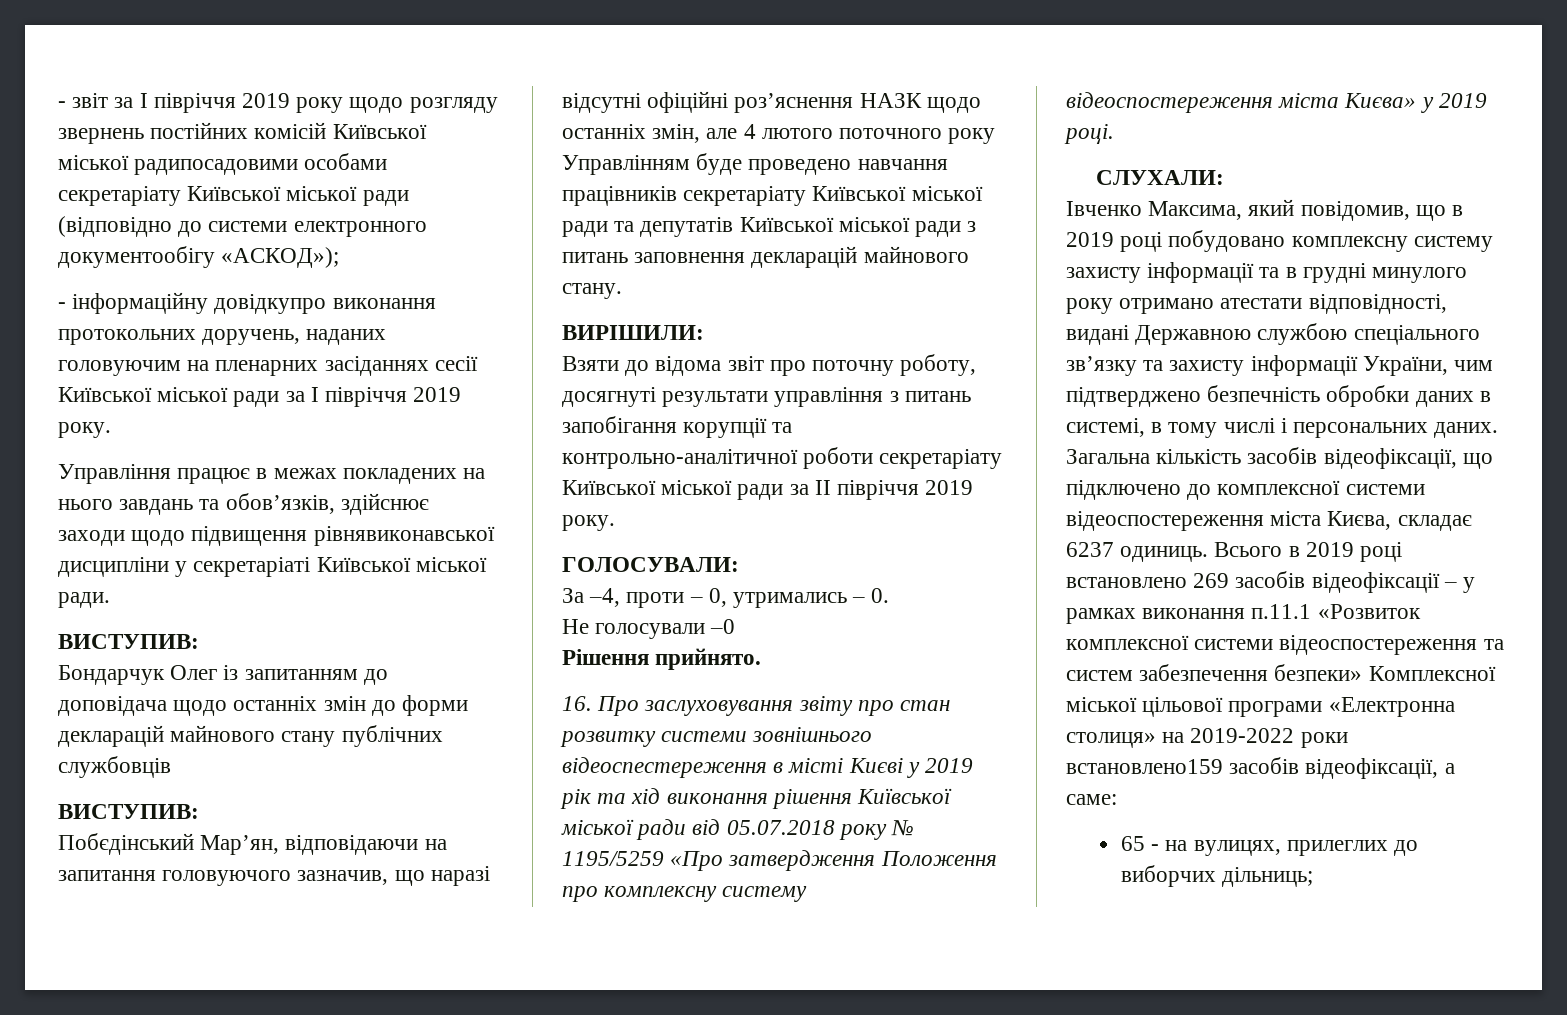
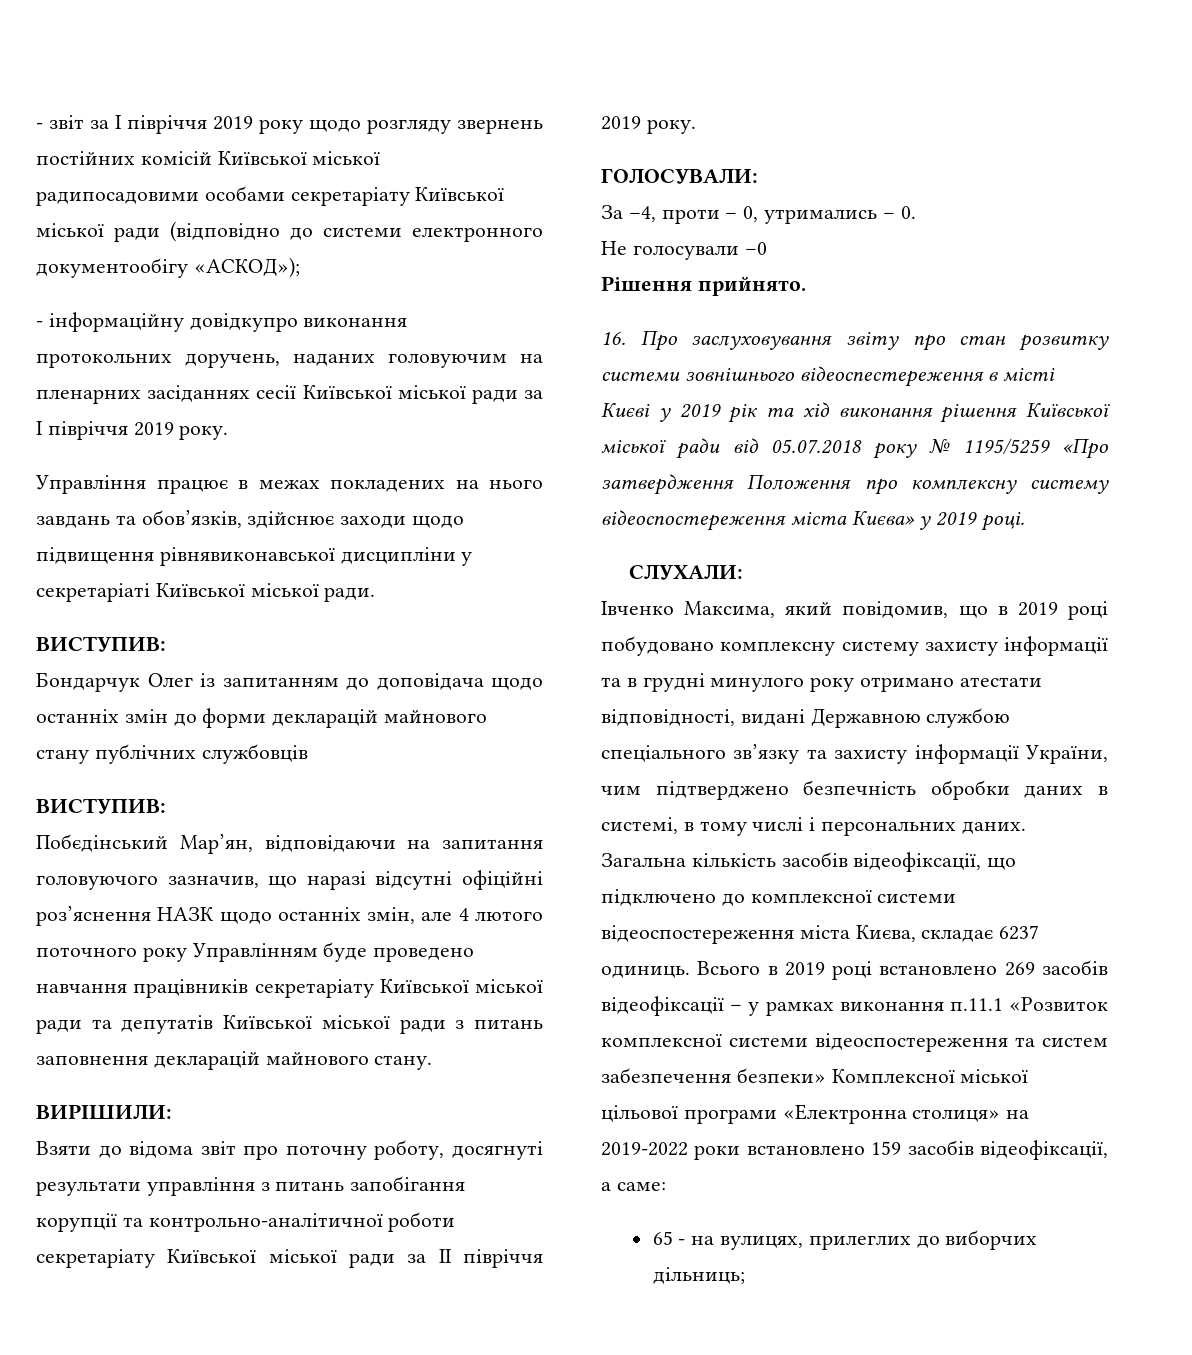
- Всього в 2019 році встановлено 269 засобів відеофіксації – у рамках виконання п.11.1 «Розвиток комплексної системи відеоспостереження та систем забезпечення безпеки» Комплексної міської цільової програми «Електронна столиця» на 2019-2022 роки встановлено159 засобів відеофіксації, а саме:
+ Всього в 2019 році встановлено 269 засобів відеофіксації – у рамках виконання п.11.1 «Розвиток комплексної системи відеоспостереження та систем забезпечення безпеки» Комплексної міської цільової програми «Електронна столиця» на 2019-2022 роки встановлено 159 засобів відеофіксації, а саме:

